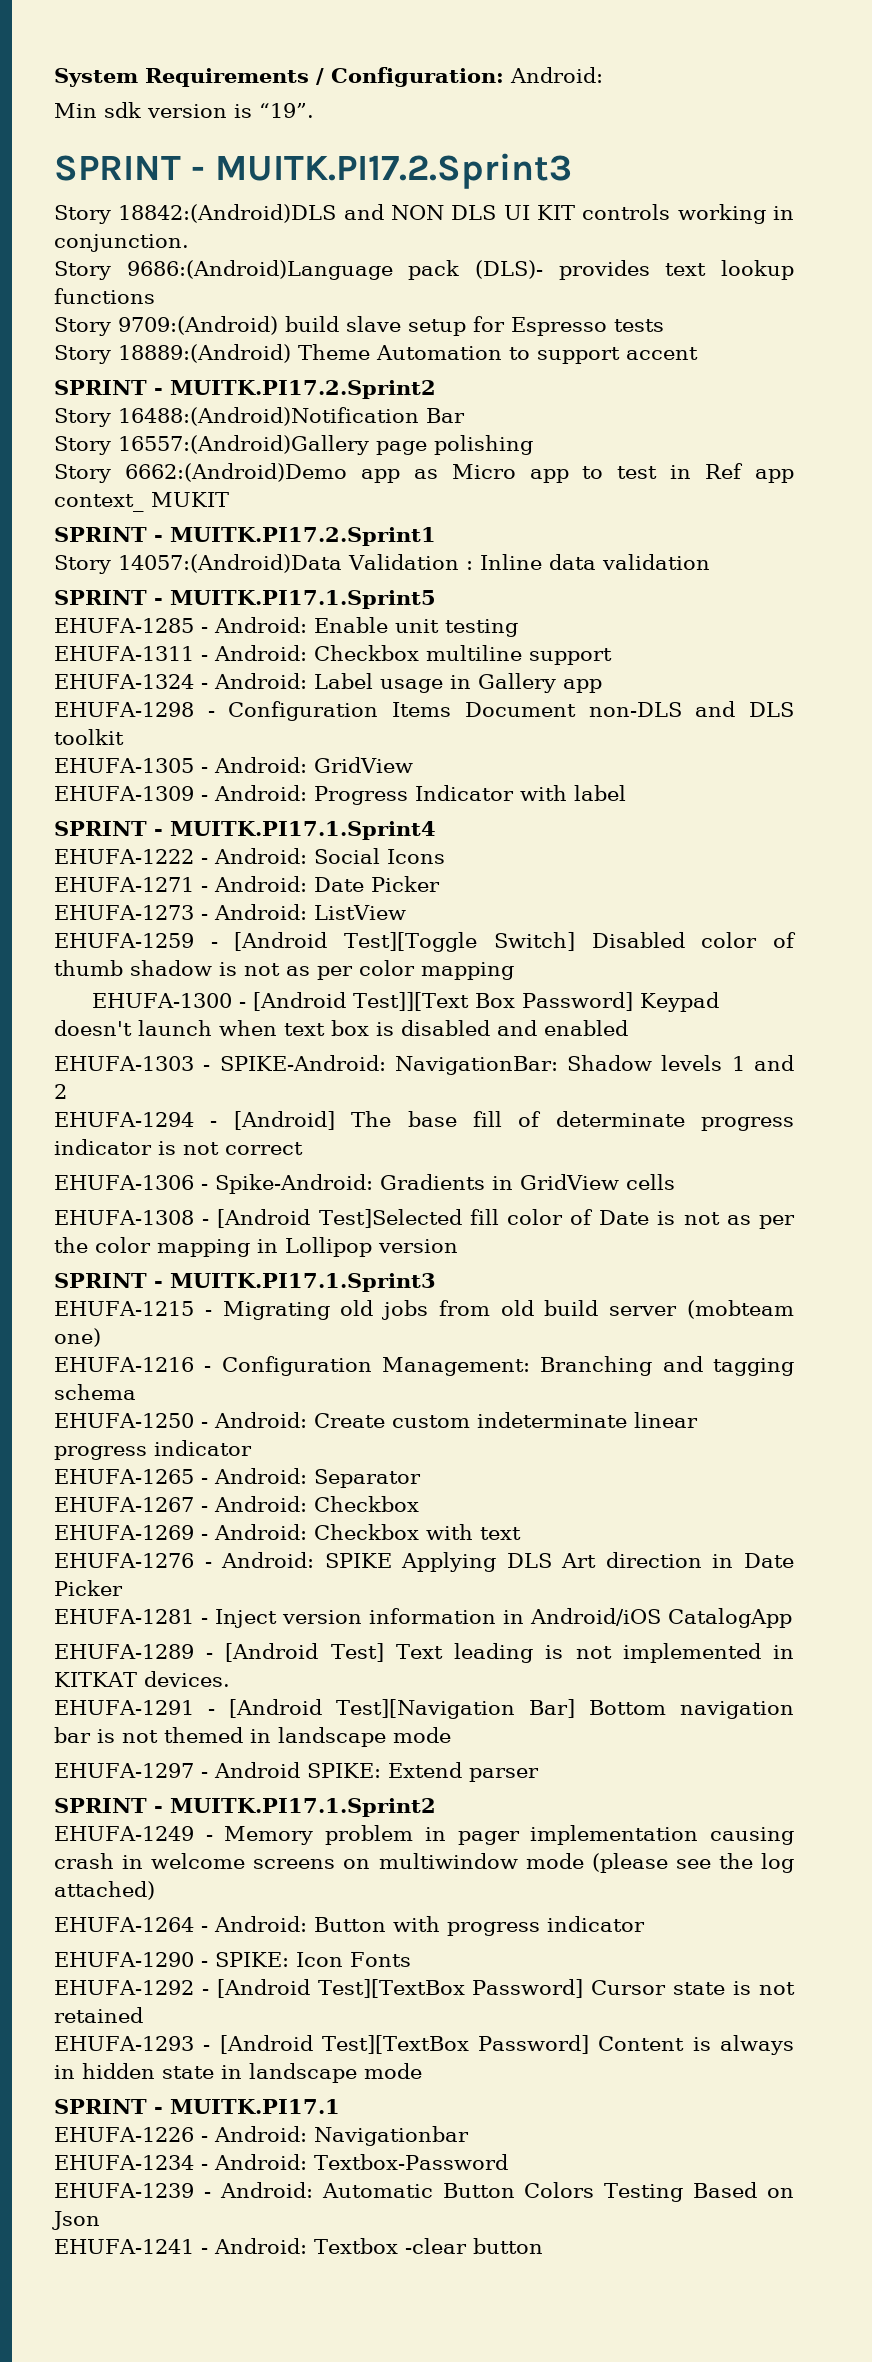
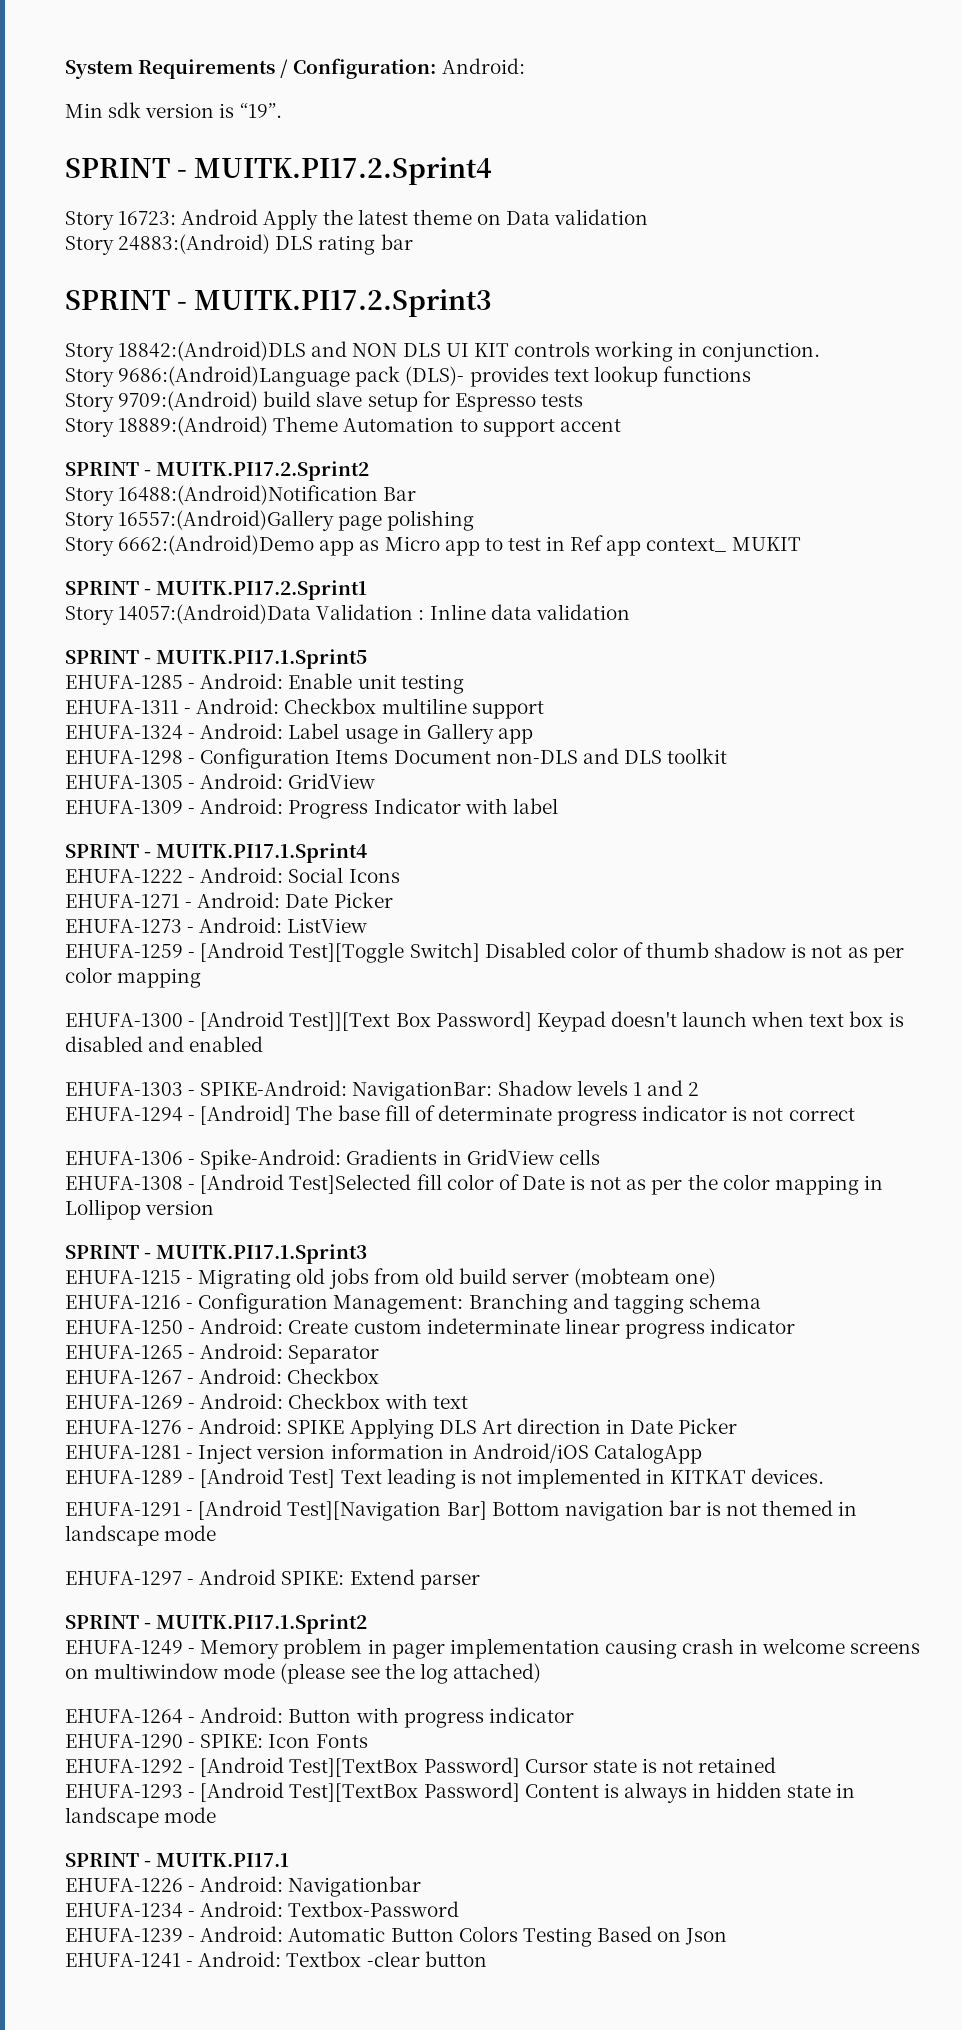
+ SPRINT - MUITK.PI17.2.Sprint4
+ Story 16723: Android Apply the latest theme on Data validation
+ Story 24883:(Android) DLS rating bar

